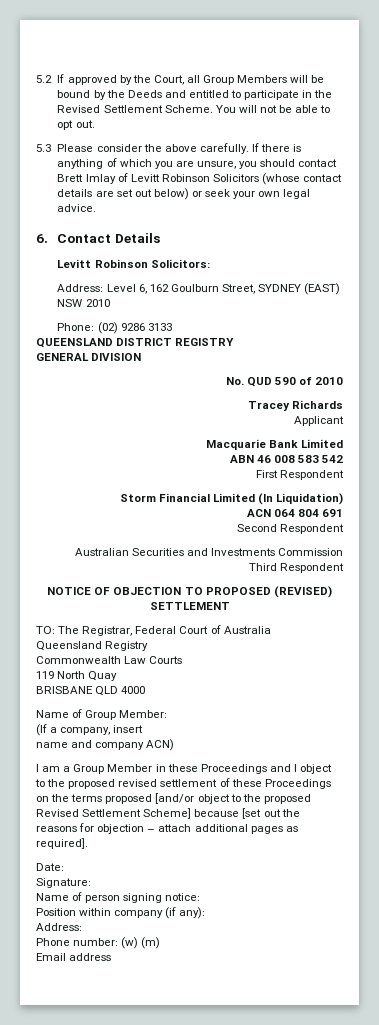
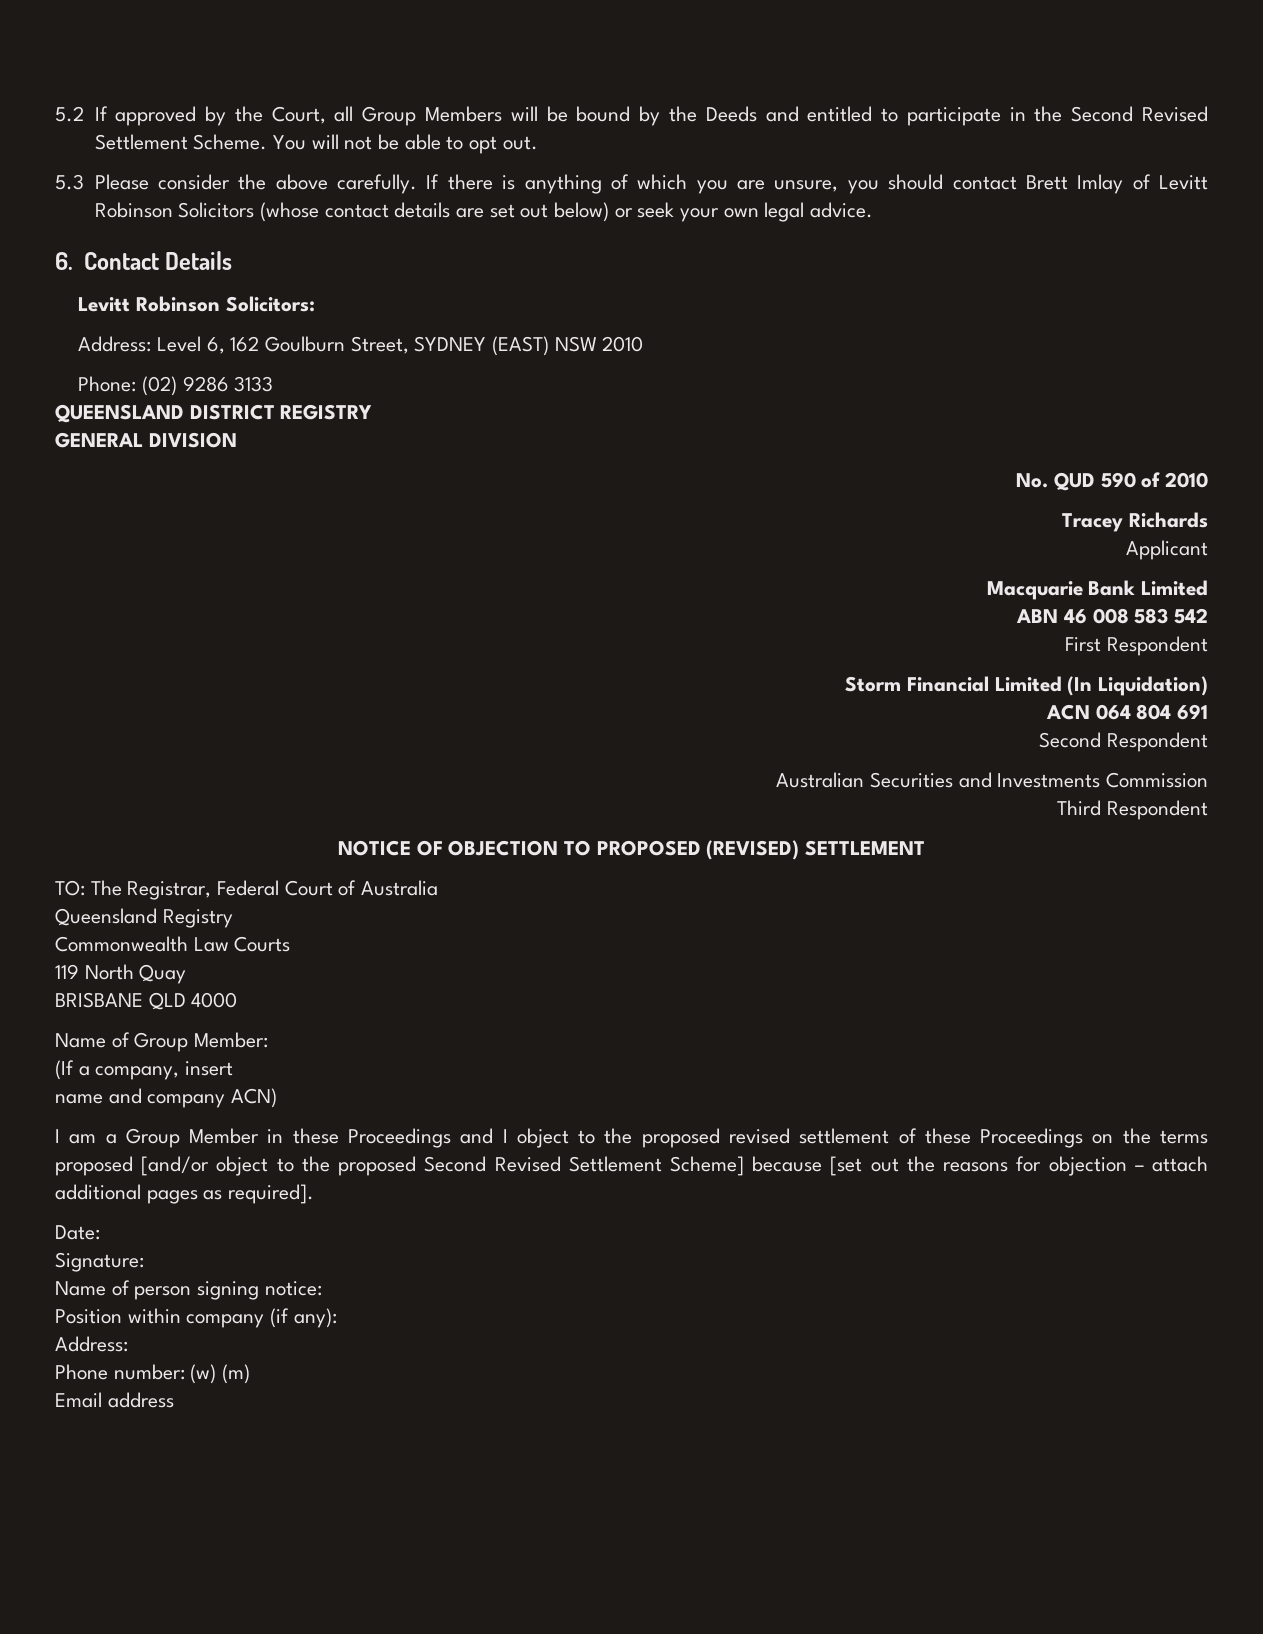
- 5.2 If approved by the Court, all Group Members will be bound by the Deeds and entitled to participate in the Revised Settlement Scheme.
+ 5.2 If approved by the Court, all Group Members will be bound by the Deeds and entitled to participate in the Second Revised Settlement Scheme.
- I am a Group Member in these Proceedings and I object to the proposed revised settlement of these Proceedings on the terms proposed [and/or object to the proposed Revised Settlement Scheme] because [set out the reasons for objection – attach additional pages as required].
+ I am a Group Member in these Proceedings and I object to the proposed revised settlement of these Proceedings on the terms proposed [and/or object to the proposed Second Revised Settlement Scheme] because [set out the reasons for objection – attach additional pages as required].

